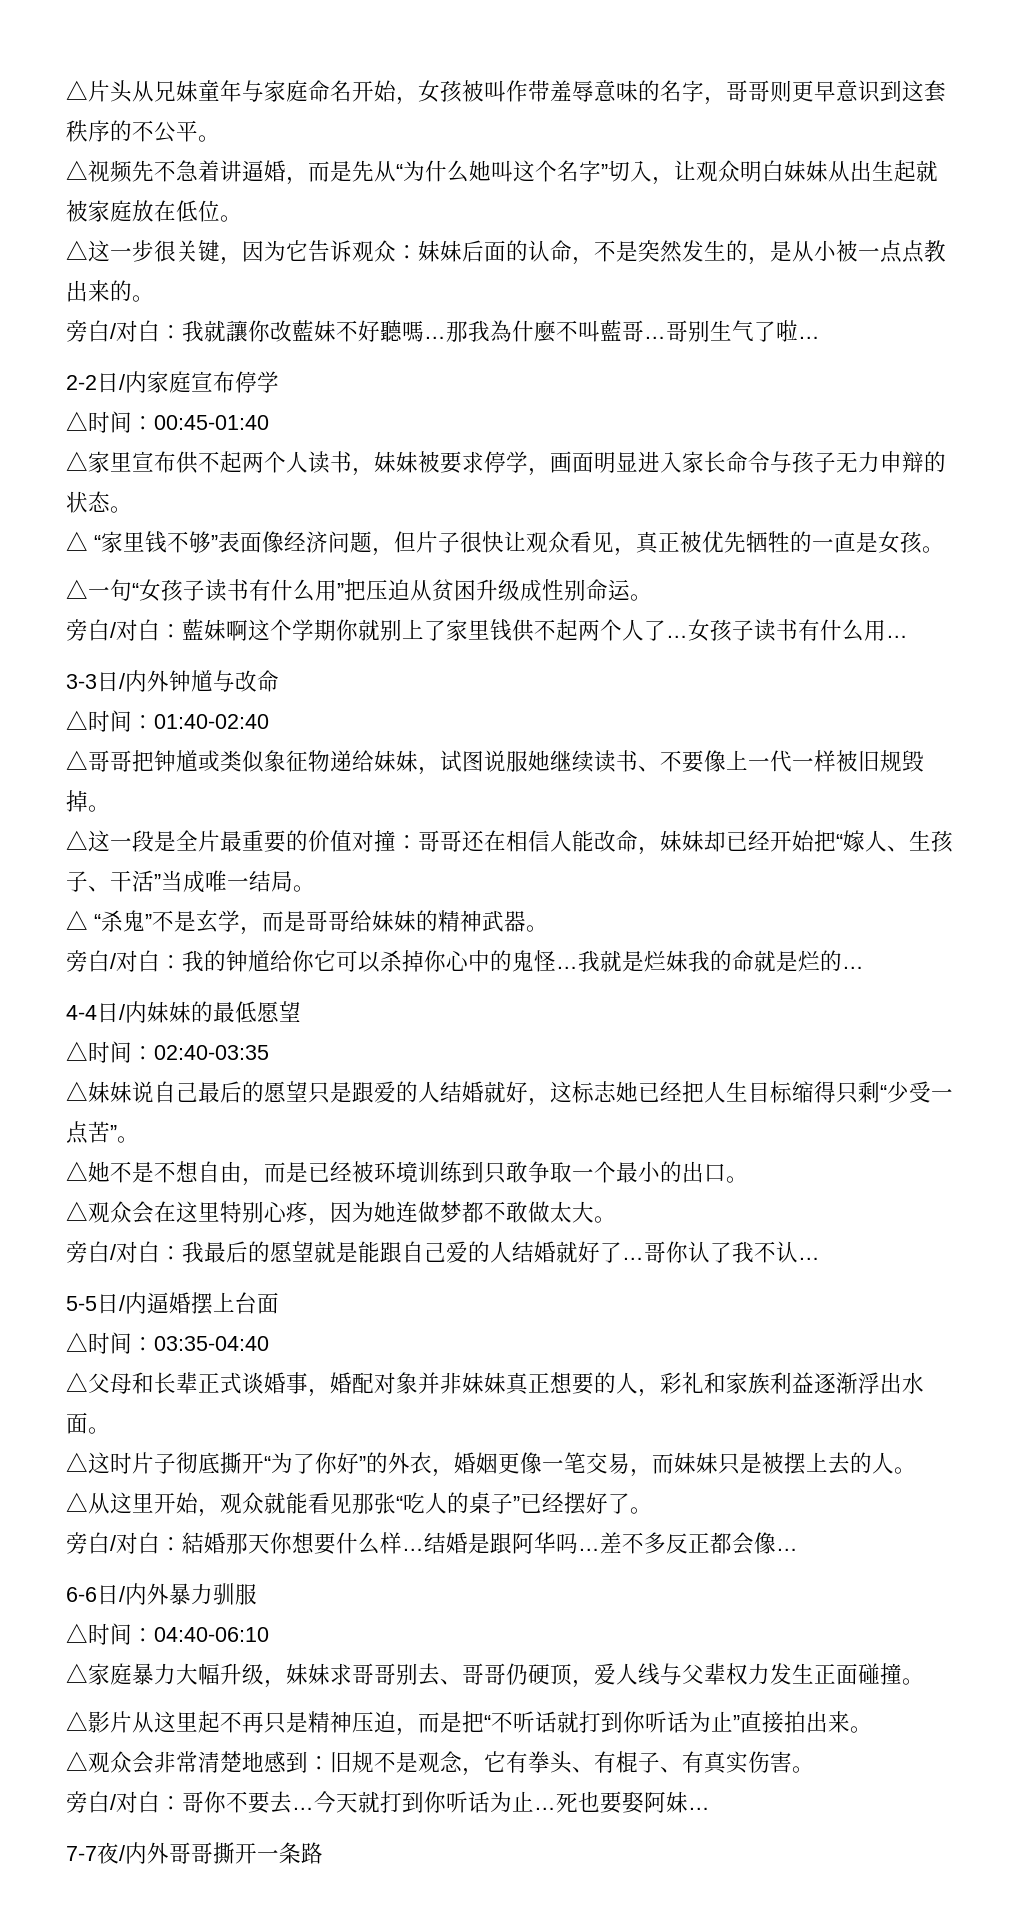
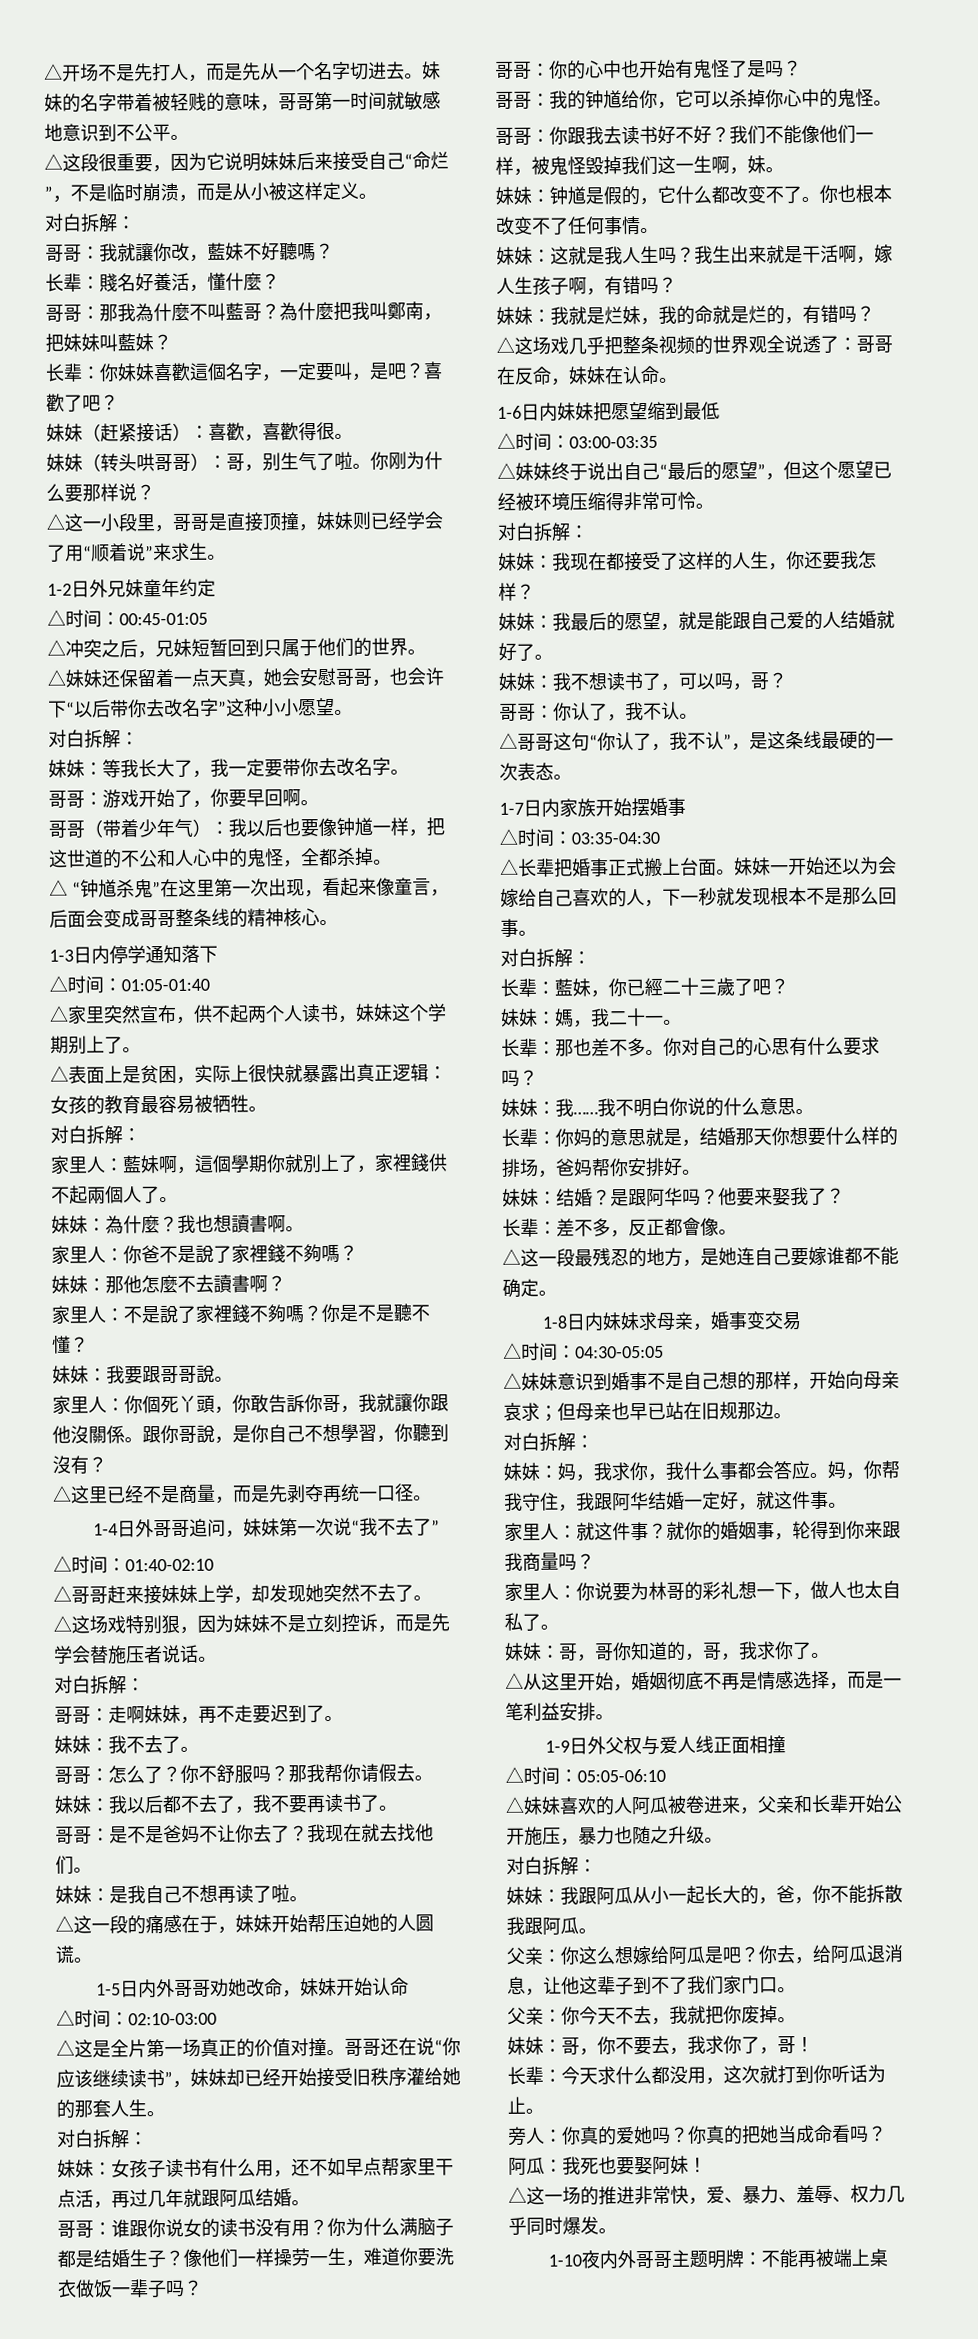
- △片头从兄妹童年与家庭命名开始，女孩被叫作带羞辱意味的名字，哥哥则更早意识到这套秩序的不公平。
- △视频先不急着讲逼婚，而是先从“为什么她叫这个名字”切入，让观众明白妹妹从出生起就被家庭放在低位。
- △这一步很关键，因为它告诉观众：妹妹后面的认命，不是突然发生的，是从小被一点点教出来的。
- 旁白/对白：我就讓你改藍妹不好聽嗎…那我為什麼不叫藍哥…哥别生气了啦…
- 2-2日/内家庭宣布停学
- △时间：00:45-01:40
+ △开场不是先打人，而是先从一个名字切进去。妹妹的名字带着被轻贱的意味，哥哥第一时间就敏感地意识到不公平。
+ △这段很重要，因为它说明妹妹后来接受自己“命烂”，不是临时崩溃，而是从小被这样定义。
+ 对白拆解：
+ 哥哥：我就讓你改，藍妹不好聽嗎？
+ 长辈：賤名好養活，懂什麼？
+ 哥哥：那我為什麼不叫藍哥？為什麼把我叫鄭南，把妹妹叫藍妹？
+ 长辈：你妹妹喜歡這個名字，一定要叫，是吧？喜歡了吧？
+ 妹妹（赶紧接话）：喜歡，喜歡得很。
+ 妹妹（转头哄哥哥）：哥，别生气了啦。你刚为什么要那样说？
+ △这一小段里，哥哥是直接顶撞，妹妹则已经学会了用“顺着说”来求生。
+ 1-2日外兄妹童年约定
+ △时间：00:45-01:05
+ △冲突之后，兄妹短暂回到只属于他们的世界。
+ △妹妹还保留着一点天真，她会安慰哥哥，也会许下“以后带你去改名字”这种小小愿望。
+ 对白拆解：
+ 妹妹：等我长大了，我一定要带你去改名字。
+ 哥哥：游戏开始了，你要早回啊。
+ 哥哥（带着少年气）：我以后也要像钟馗一样，把这世道的不公和人心中的鬼怪，全都杀掉。
+ △ “钟馗杀鬼”在这里第一次出现，看起来像童言，后面会变成哥哥整条线的精神核心。
+ 1-3日内停学通知落下
+ △时间：01:05-01:40
- △家里宣布供不起两个人读书，妹妹被要求停学，画面明显进入家长命令与孩子无力申辩的状态。
- △ “家里钱不够”表面像经济问题，但片子很快让观众看见，真正被优先牺牲的一直是女孩。
- △一句“女孩子读书有什么用”把压迫从贫困升级成性别命运。
- 旁白/对白：藍妹啊这个学期你就别上了家里钱供不起两个人了…女孩子读书有什么用…
- 3-3日/内外钟馗与改命
- △时间：01:40-02:40
- △哥哥把钟馗或类似象征物递给妹妹，试图说服她继续读书、不要像上一代一样被旧规毁掉。
- △这一段是全片最重要的价值对撞：哥哥还在相信人能改命，妹妹却已经开始把“嫁人、生孩子、干活”当成唯一结局。
- △ “杀鬼”不是玄学，而是哥哥给妹妹的精神武器。
- 旁白/对白：我的钟馗给你它可以杀掉你心中的鬼怪…我就是烂妹我的命就是烂的…
- 4-4日/内妹妹的最低愿望
- △时间：02:40-03:35
- △妹妹说自己最后的愿望只是跟爱的人结婚就好，这标志她已经把人生目标缩得只剩“少受一点苦”。
- △她不是不想自由，而是已经被环境训练到只敢争取一个最小的出口。
- △观众会在这里特别心疼，因为她连做梦都不敢做太大。
- 旁白/对白：我最后的愿望就是能跟自己爱的人结婚就好了…哥你认了我不认…
- 5-5日/内逼婚摆上台面
- △时间：03:35-04:40
- △父母和长辈正式谈婚事，婚配对象并非妹妹真正想要的人，彩礼和家族利益逐渐浮出水面。
- △这时片子彻底撕开“为了你好”的外衣，婚姻更像一笔交易，而妹妹只是被摆上去的人。
+ △家里突然宣布，供不起两个人读书，妹妹这个学期别上了。
+ △表面上是贫困，实际上很快就暴露出真正逻辑：女孩的教育最容易被牺牲。
+ 对白拆解：
+ 家里人：藍妹啊，這個學期你就別上了，家裡錢供不起兩個人了。
+ 妹妹：為什麼？我也想讀書啊。
+ 家里人：你爸不是說了家裡錢不夠嗎？
+ 妹妹：那他怎麼不去讀書啊？
+ 家里人：不是說了家裡錢不夠嗎？你是不是聽不懂？
+ 妹妹：我要跟哥哥說。
+ 家里人：你個死丫頭，你敢告訴你哥，我就讓你跟他沒關係。跟你哥說，是你自己不想學習，你聽到沒有？
+ △这里已经不是商量，而是先剥夺再统一口径。
+ 1-4日外哥哥追问，妹妹第一次说“我不去了”
+ △时间：01:40-02:10
+ △哥哥赶来接妹妹上学，却发现她突然不去了。
+ △这场戏特别狠，因为妹妹不是立刻控诉，而是先学会替施压者说话。
+ 对白拆解：
+ 哥哥：走啊妹妹，再不走要迟到了。
+ 妹妹：我不去了。
+ 哥哥：怎么了？你不舒服吗？那我帮你请假去。
+ 妹妹：我以后都不去了，我不要再读书了。
+ 哥哥：是不是爸妈不让你去了？我现在就去找他们。
+ 妹妹：是我自己不想再读了啦。
+ △这一段的痛感在于，妹妹开始帮压迫她的人圆谎。
+ 1-5日内外哥哥劝她改命，妹妹开始认命
+ △时间：02:10-03:00
+ △这是全片第一场真正的价值对撞。哥哥还在说“你应该继续读书”，妹妹却已经开始接受旧秩序灌给她的那套人生。
+ 对白拆解：
+ 妹妹：女孩子读书有什么用，还不如早点帮家里干点活，再过几年就跟阿瓜结婚。
+ 哥哥：谁跟你说女的读书没有用？你为什么满脑子都是结婚生子？像他们一样操劳一生，难道你要洗衣做饭一辈子吗？
+ 哥哥：你的心中也开始有鬼怪了是吗？
+ 哥哥：我的钟馗给你，它可以杀掉你心中的鬼怪。
+ 哥哥：你跟我去读书好不好？我们不能像他们一样，被鬼怪毁掉我们这一生啊，妹。
+ 妹妹：钟馗是假的，它什么都改变不了。你也根本改变不了任何事情。
+ 妹妹：这就是我人生吗？我生出来就是干活啊，嫁人生孩子啊，有错吗？
+ 妹妹：我就是烂妹，我的命就是烂的，有错吗？
+ △这场戏几乎把整条视频的世界观全说透了：哥哥在反命，妹妹在认命。
+ 1-6日内妹妹把愿望缩到最低
+ △时间：03:00-03:35
+ △妹妹终于说出自己“最后的愿望”，但这个愿望已经被环境压缩得非常可怜。
+ 对白拆解：
+ 妹妹：我现在都接受了这样的人生，你还要我怎样？
+ 妹妹：我最后的愿望，就是能跟自己爱的人结婚就好了。
+ 妹妹：我不想读书了，可以吗，哥？
+ 哥哥：你认了，我不认。
+ △哥哥这句“你认了，我不认”，是这条线最硬的一次表态。
+ 1-7日内家族开始摆婚事
+ △时间：03:35-04:30
+ △长辈把婚事正式搬上台面。妹妹一开始还以为会嫁给自己喜欢的人，下一秒就发现根本不是那么回事。
+ 对白拆解：
+ 长辈：藍妹，你已經二十三歲了吧？
+ 妹妹：媽，我二十一。
+ 长辈：那也差不多。你对自己的心思有什么要求吗？
+ 妹妹：我……我不明白你说的什么意思。
+ 长辈：你妈的意思就是，结婚那天你想要什么样的排场，爸妈帮你安排好。
+ 妹妹：结婚？是跟阿华吗？他要来娶我了？
+ 长辈：差不多，反正都會像。
+ △这一段最残忍的地方，是她连自己要嫁谁都不能确定。
+ 1-8日内妹妹求母亲，婚事变交易
+ △时间：04:30-05:05
+ △妹妹意识到婚事不是自己想的那样，开始向母亲哀求；但母亲也早已站在旧规那边。
+ 对白拆解：
+ 妹妹：妈，我求你，我什么事都会答应。妈，你帮我守住，我跟阿华结婚一定好，就这件事。
+ 家里人：就这件事？就你的婚姻事，轮得到你来跟我商量吗？
+ 家里人：你说要为林哥的彩礼想一下，做人也太自私了。
+ 妹妹：哥，哥你知道的，哥，我求你了。
- △从这里开始，观众就能看见那张“吃人的桌子”已经摆好了。
- 旁白/对白：結婚那天你想要什么样…结婚是跟阿华吗…差不多反正都会像…
- 6-6日/内外暴力驯服
- △时间：04:40-06:10
- △家庭暴力大幅升级，妹妹求哥哥别去、哥哥仍硬顶，爱人线与父辈权力发生正面碰撞。
- △影片从这里起不再只是精神压迫，而是把“不听话就打到你听话为止”直接拍出来。
- △观众会非常清楚地感到：旧规不是观念，它有拳头、有棍子、有真实伤害。
- 旁白/对白：哥你不要去…今天就打到你听话为止…死也要娶阿妹…
- 7-7夜/内外哥哥撕开一条路
+ △从这里开始，婚姻彻底不再是情感选择，而是一笔利益安排。
+ 1-9日外父权与爱人线正面相撞
+ △时间：05:05-06:10
+ △妹妹喜欢的人阿瓜被卷进来，父亲和长辈开始公开施压，暴力也随之升级。
+ 对白拆解：
+ 妹妹：我跟阿瓜从小一起长大的，爸，你不能拆散我跟阿瓜。
+ 父亲：你这么想嫁给阿瓜是吧？你去，给阿瓜退消息，让他这辈子到不了我们家门口。
+ 父亲：你今天不去，我就把你废掉。
+ 妹妹：哥，你不要去，我求你了，哥！
+ 长辈：今天求什么都没用，这次就打到你听话为止。
+ 旁人：你真的爱她吗？你真的把她当成命看吗？
+ 阿瓜：我死也要娶阿妹！
+ △这一场的推进非常快，爱、暴力、羞辱、权力几乎同时爆发。
+ 1-10夜内外哥哥主题明牌：不能再被端上桌

